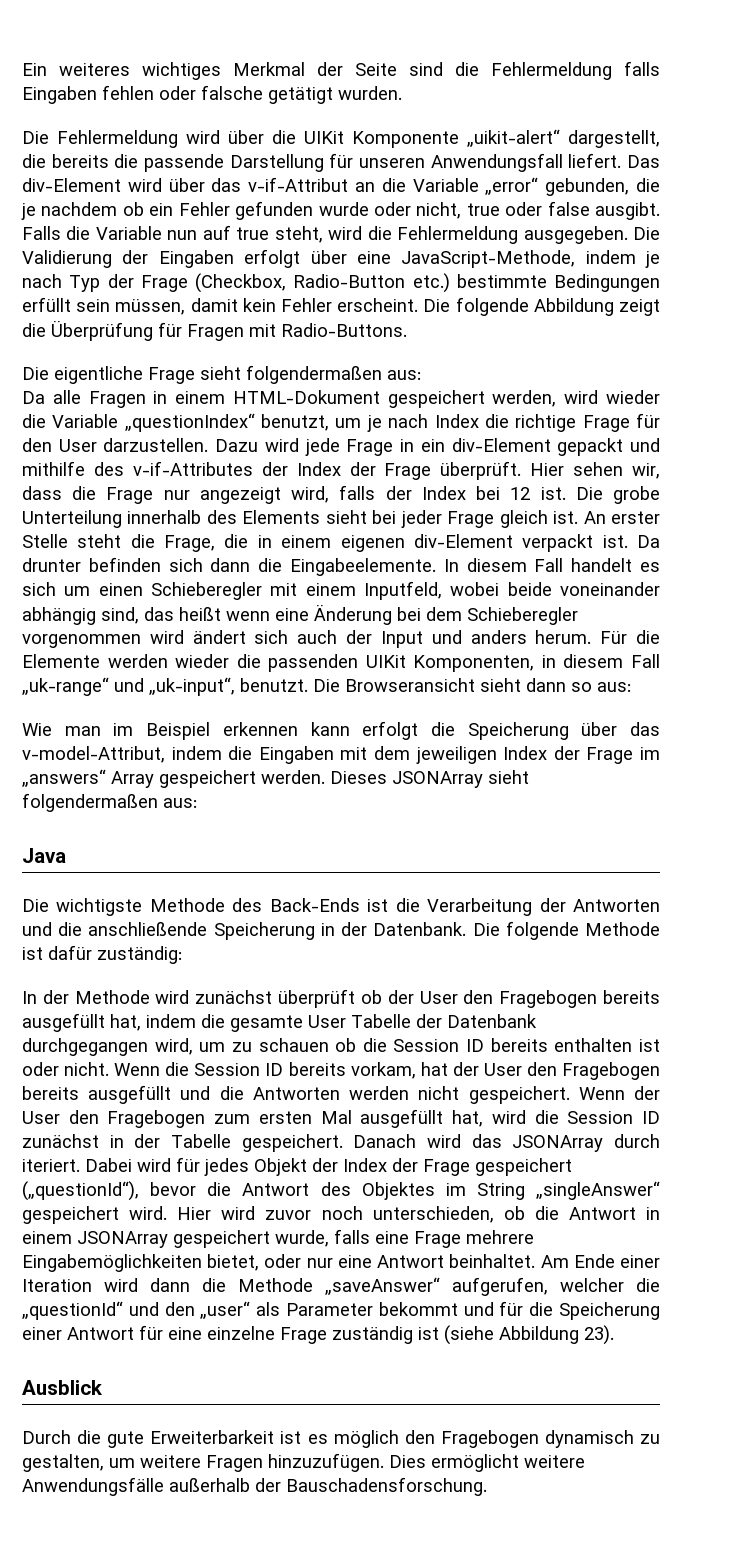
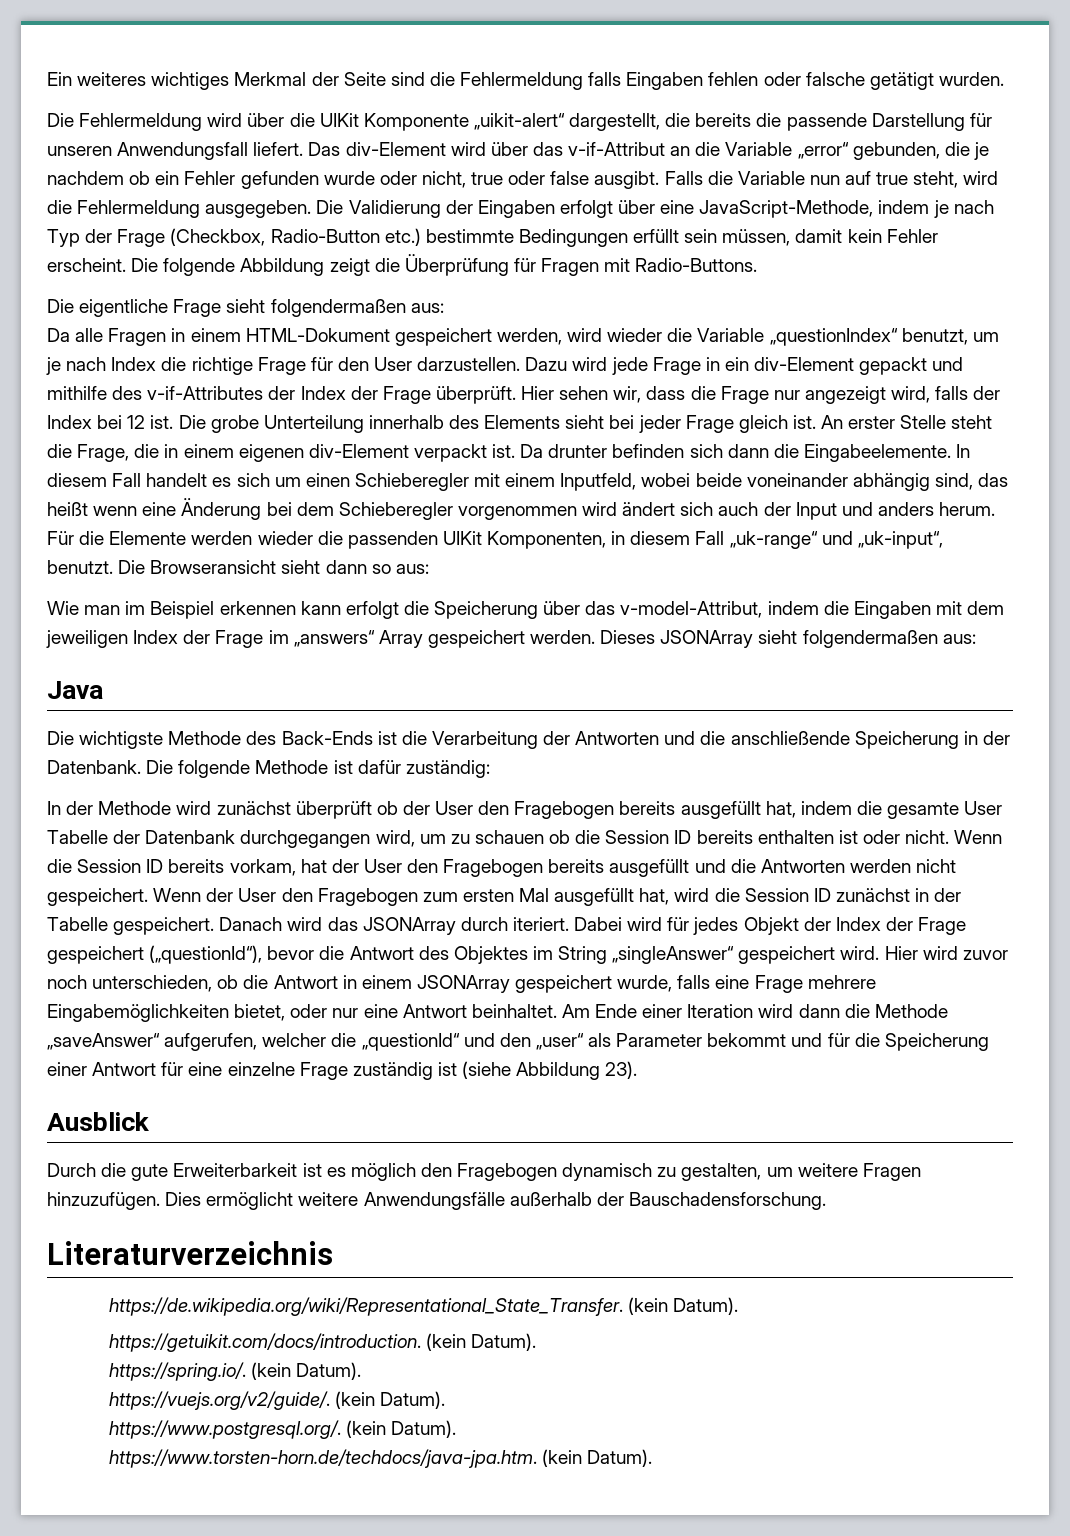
+ Literaturverzeichnis
+ https://de.wikipedia.org/wiki/Representational_State_Transfer. (kein Datum).
+ https://getuikit.com/docs/introduction. (kein Datum).
+ https://spring.io/. (kein Datum).
+ https://vuejs.org/v2/guide/. (kein Datum).
+ https://www.postgresql.org/. (kein Datum).
+ https://www.torsten-horn.de/techdocs/java-jpa.htm. (kein Datum).

